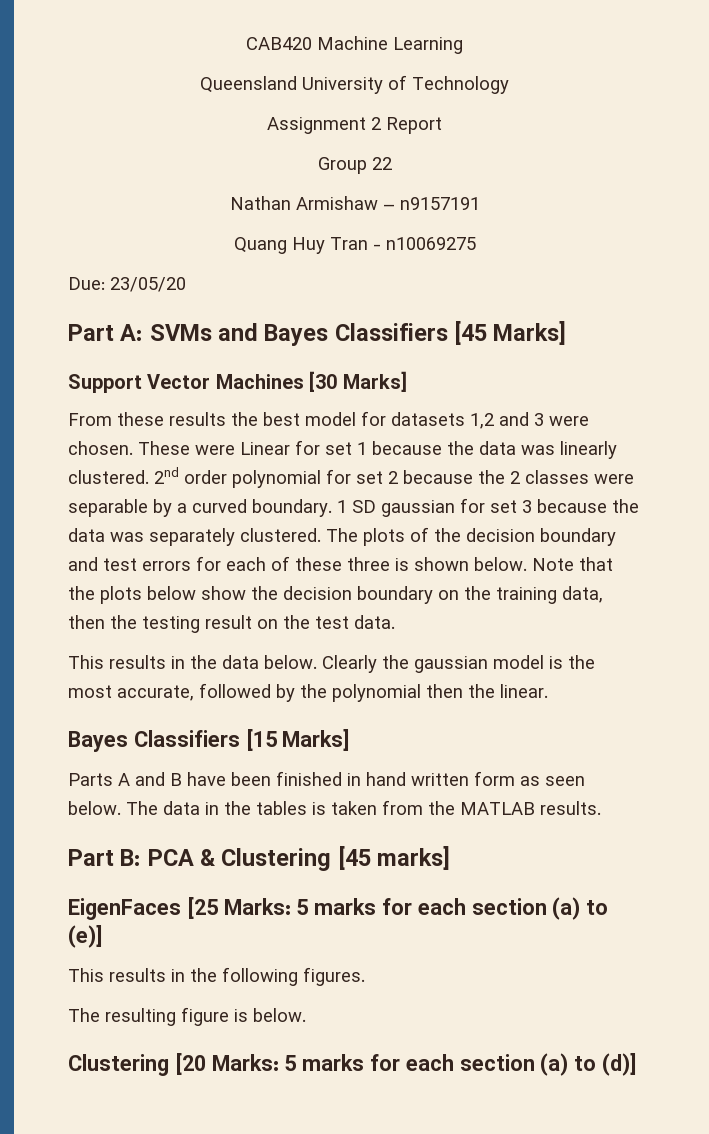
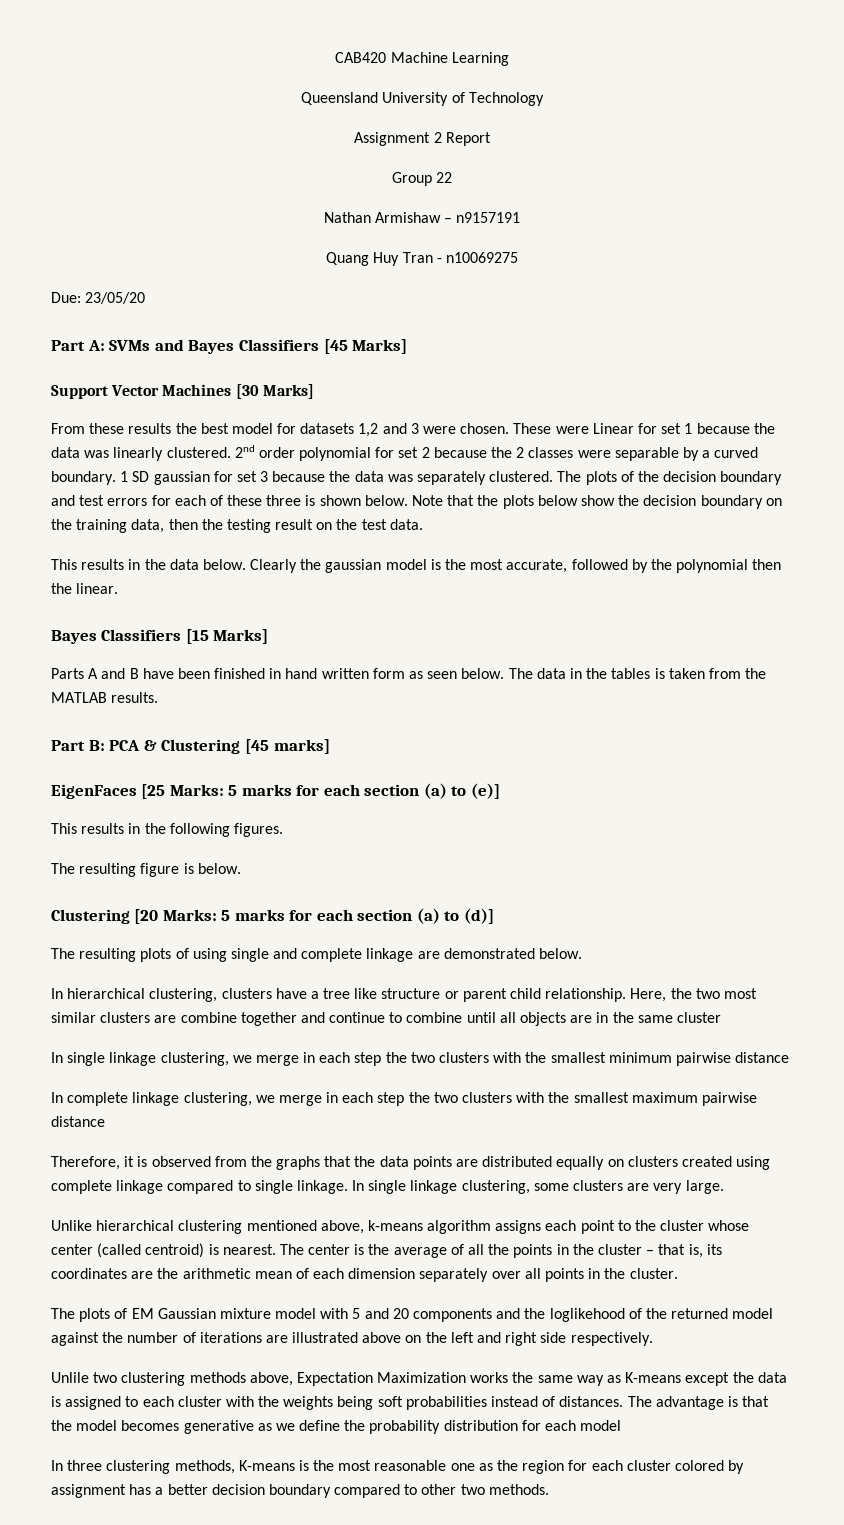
+ The resulting plots of using single and complete linkage are demonstrated below.
+ In hierarchical clustering, clusters have a tree like structure or parent child relationship. Here, the two most similar clusters are combine together and continue to combine until all objects are in the same cluster
+ In single linkage clustering, we merge in each step the two clusters with the smallest minimum pairwise distance
+ In complete linkage clustering, we merge in each step the two clusters with the smallest maximum pairwise distance
+ Therefore, it is observed from the graphs that the data points are distributed equally on clusters created using complete linkage compared to single linkage. In single linkage clustering, some clusters are very large.
+ Unlike hierarchical clustering mentioned above, k-means algorithm assigns each point to the cluster whose center (called centroid) is nearest. The center is the average of all the points in the cluster – that is, its coordinates are the arithmetic mean of each dimension separately over all points in the cluster.
+ The plots of EM Gaussian mixture model with 5 and 20 components and the loglikehood of the returned model against the number of iterations are illustrated above on the left and right side respectively.
+ Unlile two clustering methods above, Expectation Maximization works the same way as K-means except the data is assigned to each cluster with the weights being soft probabilities instead of distances. The advantage is that the model becomes generative as we define the probability distribution for each model
+ In three clustering methods, K-means is the most reasonable one as the region for each cluster colored by assignment has a better decision boundary compared to other two methods.

